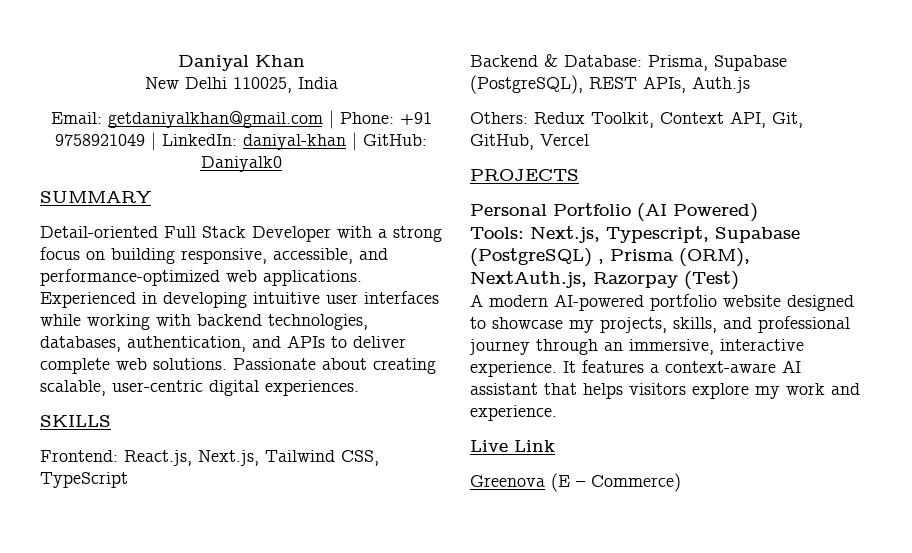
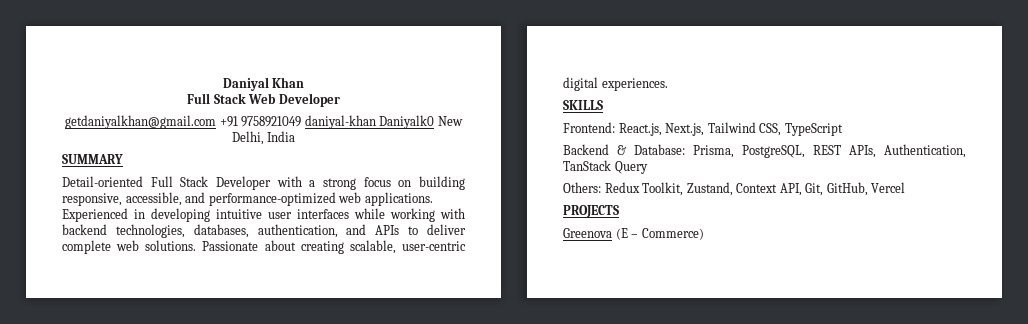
- New Delhi 110025, India
- Email: getdaniyalkhan@gmail.com | Phone: +91 9758921049 | LinkedIn: daniyal-khan | GitHub: Daniyalk0
+ Full Stack Web Developer
+ getdaniyalkhan@gmail.com +91 9758921049 daniyal-khan Daniyalk0 New Delhi, India
- Backend & Database: Prisma, Supabase (PostgreSQL), REST APIs, Auth.js
+ Backend & Database: Prisma, PostgreSQL, REST APIs, Authentication, TanStack Query
- Others: Redux Toolkit, Context API, Git, GitHub, Vercel
+ Others: Redux Toolkit, Zustand, Context API, Git, GitHub, Vercel
- Personal Portfolio (AI Powered)
- Tools: Next.js, Typescript, Supabase (PostgreSQL) , Prisma (ORM), NextAuth.js, Razorpay (Test)
- A modern AI-powered portfolio website designed to showcase my projects, skills, and professional journey through an immersive, interactive experience. It features a context-aware AI assistant that helps visitors explore my work and experience.
- Live Link

